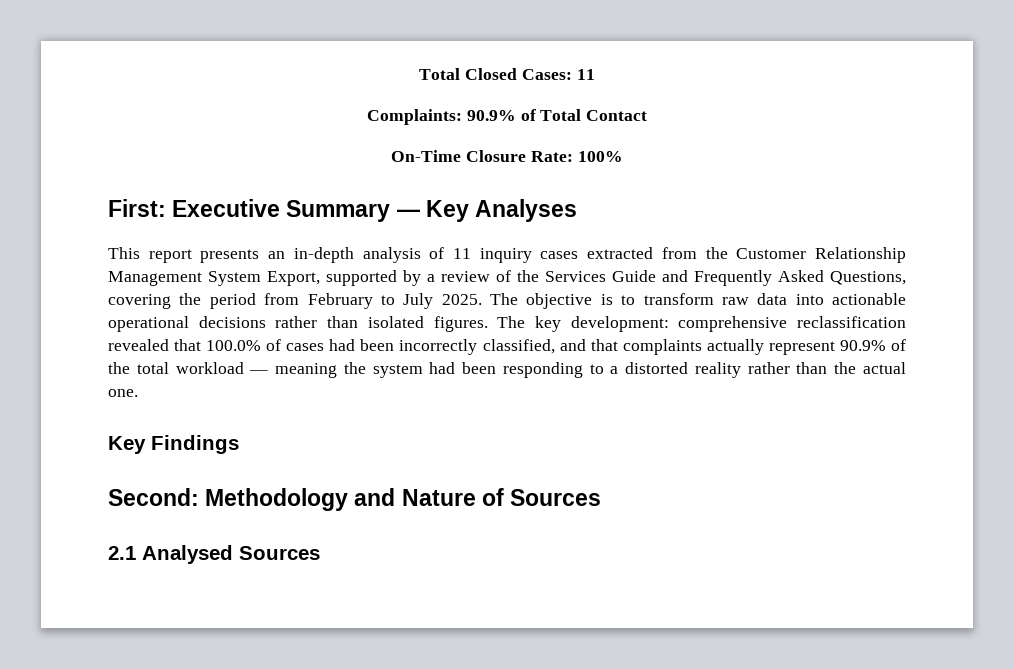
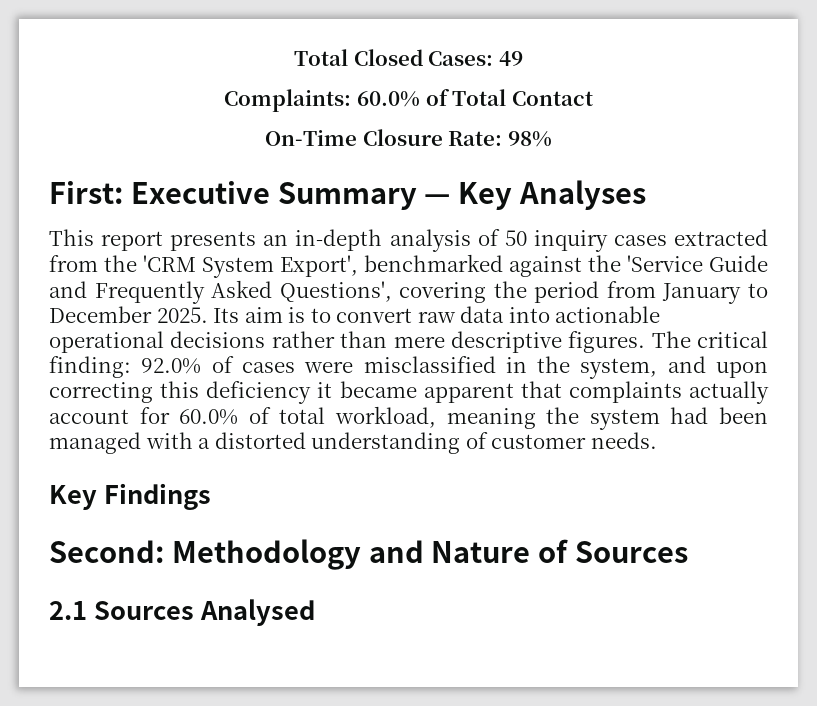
- Total Closed Cases: 11
+ Total Closed Cases: 49
- Complaints: 90.9% of Total Contact
+ Complaints: 60.0% of Total Contact
- On-Time Closure Rate: 100%
+ On-Time Closure Rate: 98%
- This report presents an in-depth analysis of 11 inquiry cases extracted from the Customer Relationship Management System Export, supported by a review of the Services Guide and Frequently Asked Questions, covering the period from February to July 2025. The objective is to transform raw data into actionable operational decisions rather than isolated figures. The key development: comprehensive reclassification revealed that 100.0% of cases had been incorrectly classified, and that complaints actually represent 90.9% of the total workload — meaning the system had been responding to a distorted reality rather than the actual one.
+ This report presents an in-depth analysis of 50 inquiry cases extracted from the 'CRM System Export', benchmarked against the 'Service Guide and Frequently Asked Questions', covering the period from January to December 2025. Its aim is to convert raw data into actionable operational decisions rather than mere descriptive figures. The critical finding: 92.0% of cases were misclassified in the system, and upon correcting this deficiency it became apparent that complaints actually account for 60.0% of total workload, meaning the system had been managed with a distorted understanding of customer needs.
- 2.1 Analysed Sources
+ 2.1 Sources Analysed

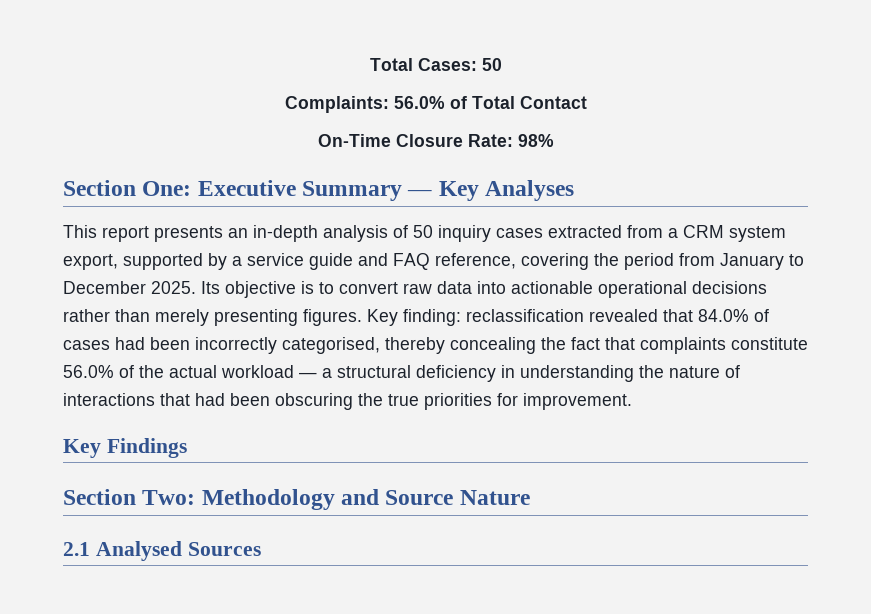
- Total Closed Cases: 49
+ Total Cases: 50
- Complaints: 60.0% of Total Contact
+ Complaints: 56.0% of Total Contact
- First: Executive Summary — Key Analyses
+ Section One: Executive Summary — Key Analyses
- This report presents an in-depth analysis of 50 inquiry cases extracted from the 'CRM System Export', benchmarked against the 'Service Guide and Frequently Asked Questions', covering the period from January to December 2025.
+ This report presents an in-depth analysis of 50 inquiry cases extracted from a CRM system export, supported by a service guide and FAQ reference, covering the period from January to December 2025.
- Its aim is to convert raw data into actionable operational decisions rather than mere descriptive figures. The critical finding: 92.0% of cases were misclassified in the system, and upon correcting this deficiency it became apparent that complaints actually account for 60.0% of total workload, meaning the system had been managed with a distorted understanding of customer needs.
+ Its objective is to convert raw data into actionable operational decisions rather than merely presenting figures. Key finding: reclassification revealed that 84.0% of cases had been incorrectly categorised, thereby concealing the fact that complaints constitute 56.0% of the actual workload — a structural deficiency in understanding the nature of interactions that had been obscuring the true priorities for improvement.
- Second: Methodology and Nature of Sources
+ Section Two: Methodology and Source Nature
- 2.1 Sources Analysed
+ 2.1 Analysed Sources

